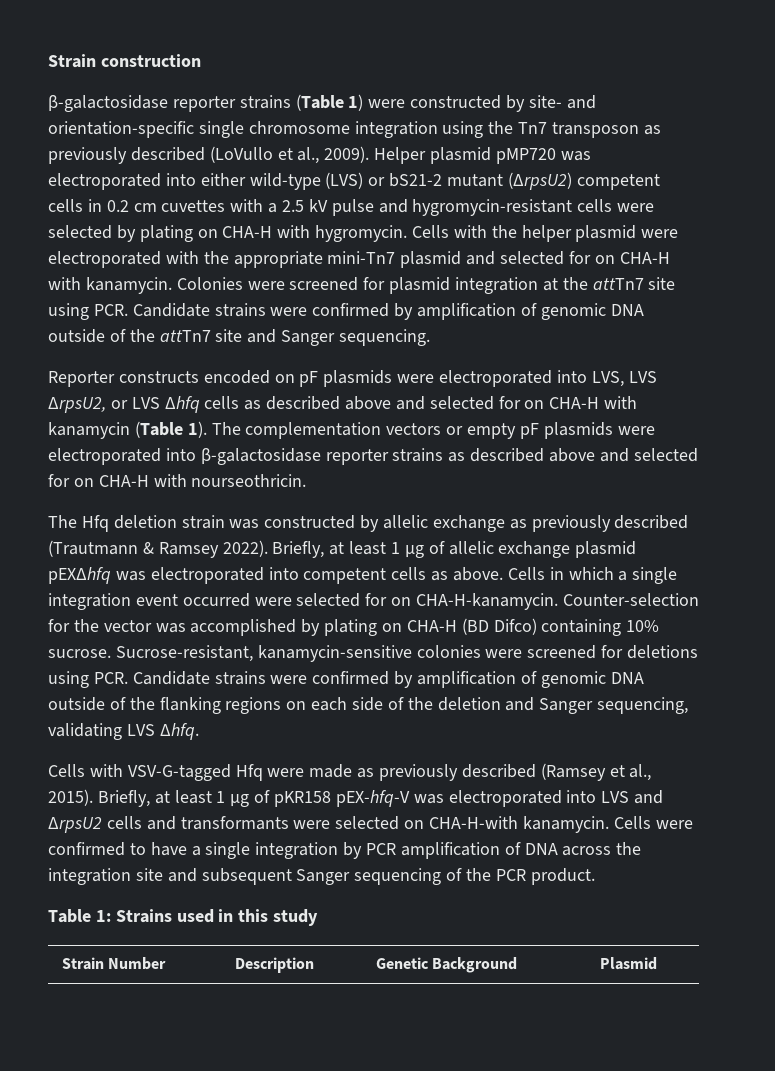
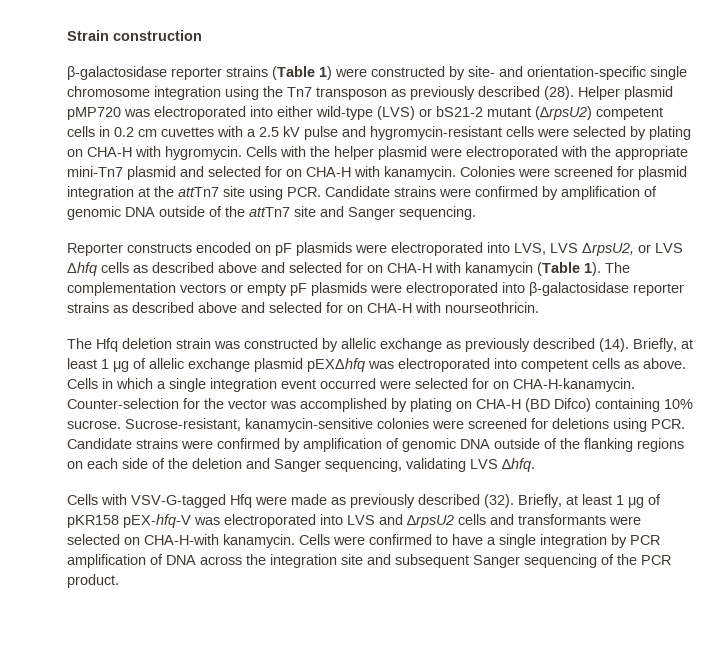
- β-galactosidase reporter strains (Table 1) were constructed by site- and orientation-specific single chromosome integration using the Tn7 transposon as previously described (LoVullo et al., 2009).
+ β-galactosidase reporter strains (Table 1) were constructed by site- and orientation-specific single chromosome integration using the Tn7 transposon as previously described (28).
- The Hfq deletion strain was constructed by allelic exchange as previously described (Trautmann & Ramsey 2022).
+ The Hfq deletion strain was constructed by allelic exchange as previously described (14).
- Cells with VSV-G-tagged Hfq were made as previously described (Ramsey et al., 2015).
+ Cells with VSV-G-tagged Hfq were made as previously described (32).
- Table 1: Strains used in this study
- Strain Number | Description | Genetic Background | Plasmid

